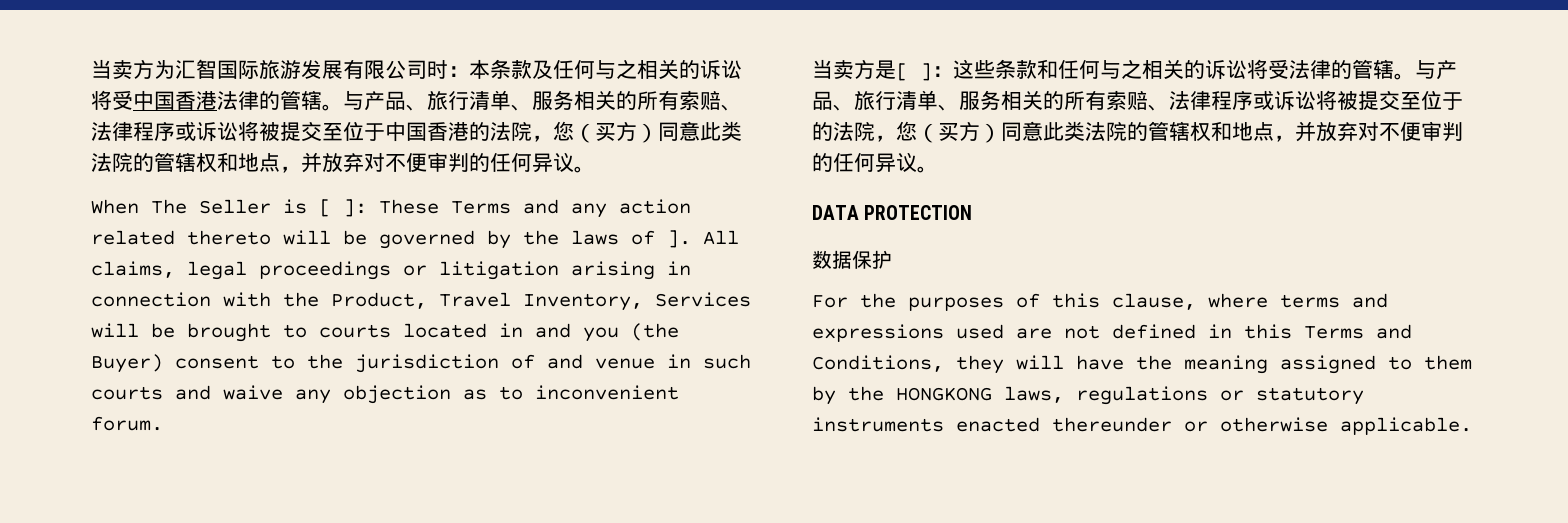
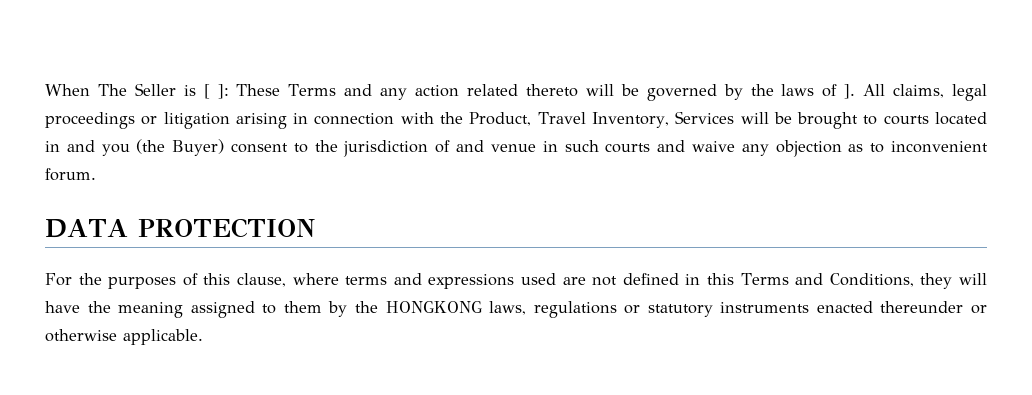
- 当卖方为汇智国际旅游发展有限公司时：本条款及任何与之相关的诉讼将受中国香港法律的管辖。与产品、旅行清单、服务相关的所有索赔、法律程序或诉讼将被提交至位于中国香港的法院，您（买方）同意此类法院的管辖权和地点，并放弃对不便审判的任何异议。
- 当卖方是[ ]：这些条款和任何与之相关的诉讼将受法律的管辖。与产品、旅行清单、服务相关的所有索赔、法律程序或诉讼将被提交至位于的法院，您（买方）同意此类法院的管辖权和地点，并放弃对不便审判的任何异议。
- 数据保护

